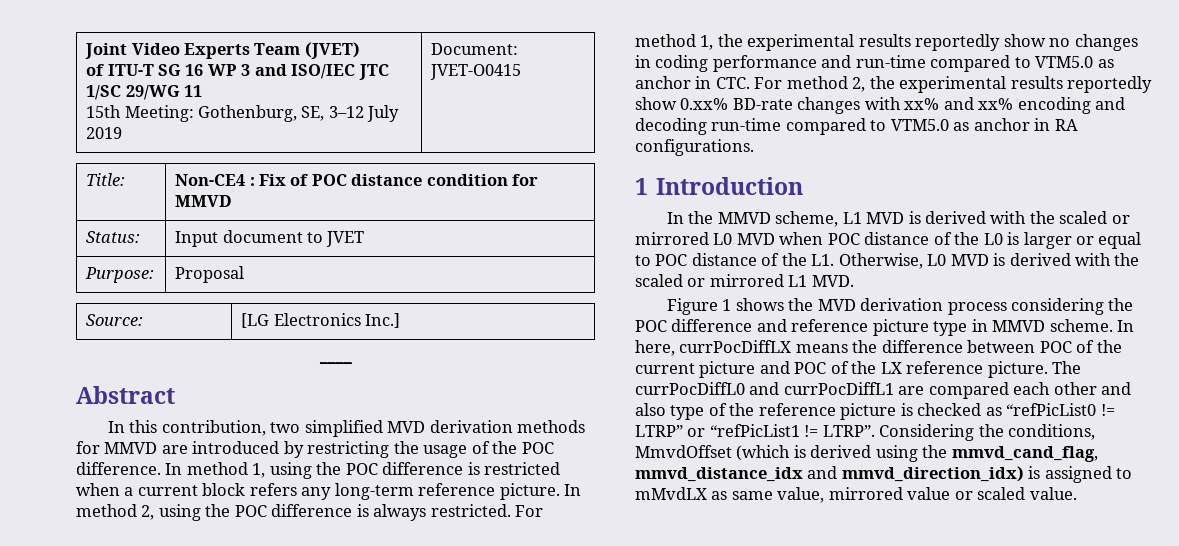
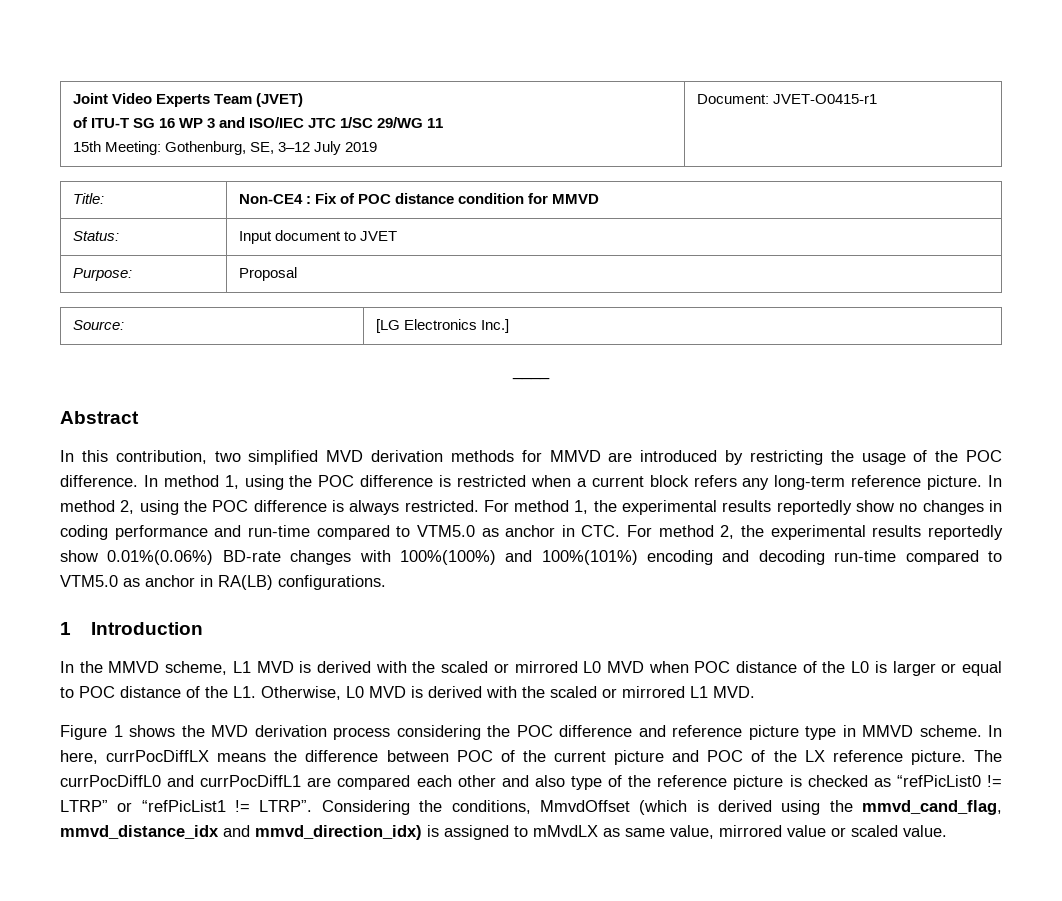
  Joint Video Experts Team (JVET)
  of ITU-T SG 16 WP 3 and ISO/IEC JTC 1/SC 29/WG 11
- 15th Meeting: Gothenburg, SE, 3–12 July 2019 | Document: JVET-O0415
+ 15th Meeting: Gothenburg, SE, 3–12 July 2019 | Document: JVET-O0415-r1
- For method 1, the experimental results reportedly show no changes in coding performance and run-time compared to VTM5.0 as anchor in CTC. For method 2, the experimental results reportedly show 0.xx% BD-rate changes with xx% and xx% encoding and decoding run-time compared to VTM5.0 as anchor in RA configurations.
+ For method 1, the experimental results reportedly show no changes in coding performance and run-time compared to VTM5.0 as anchor in CTC. For method 2, the experimental results reportedly show 0.01%(0.06%) BD-rate changes with 100%(100%) and 100%(101%) encoding and decoding run-time compared to VTM5.0 as anchor in RA(LB) configurations.

